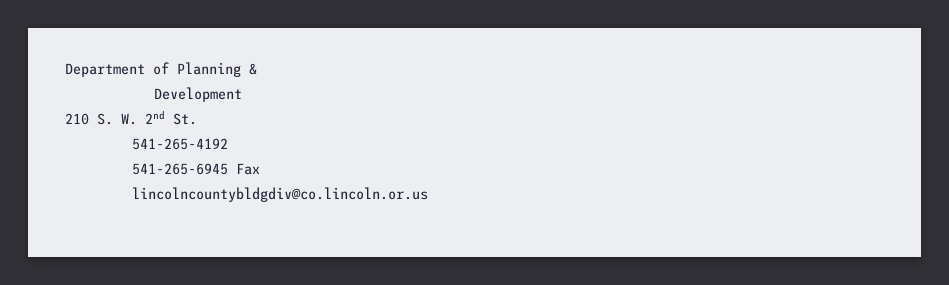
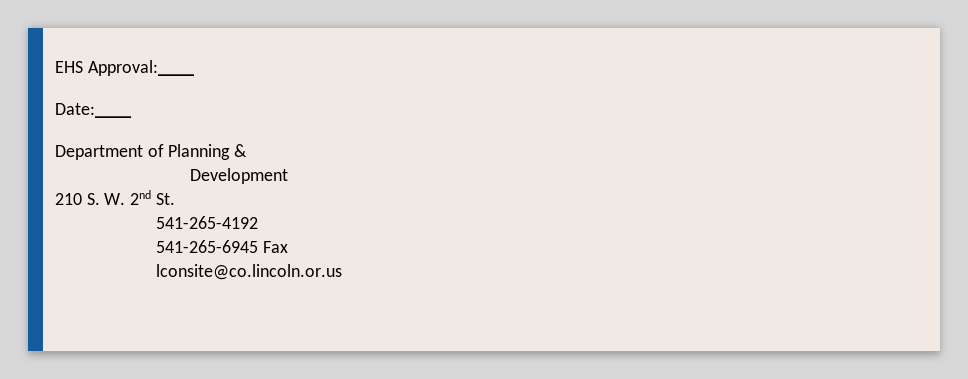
+ EHS Approval:____
+ Date:____
- lincolncountybldgdiv@co.lincoln.or.us
+ lconsite@co.lincoln.or.us

